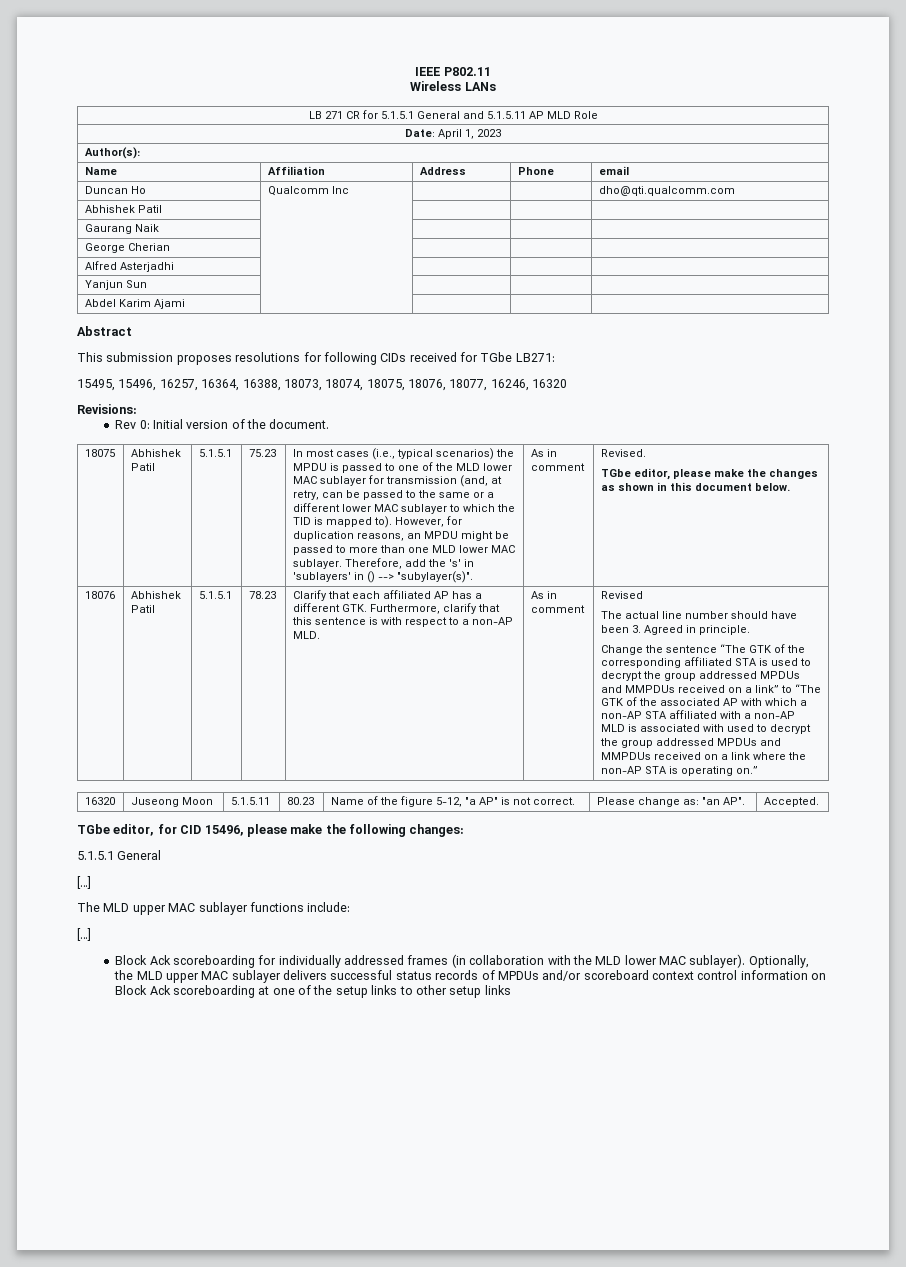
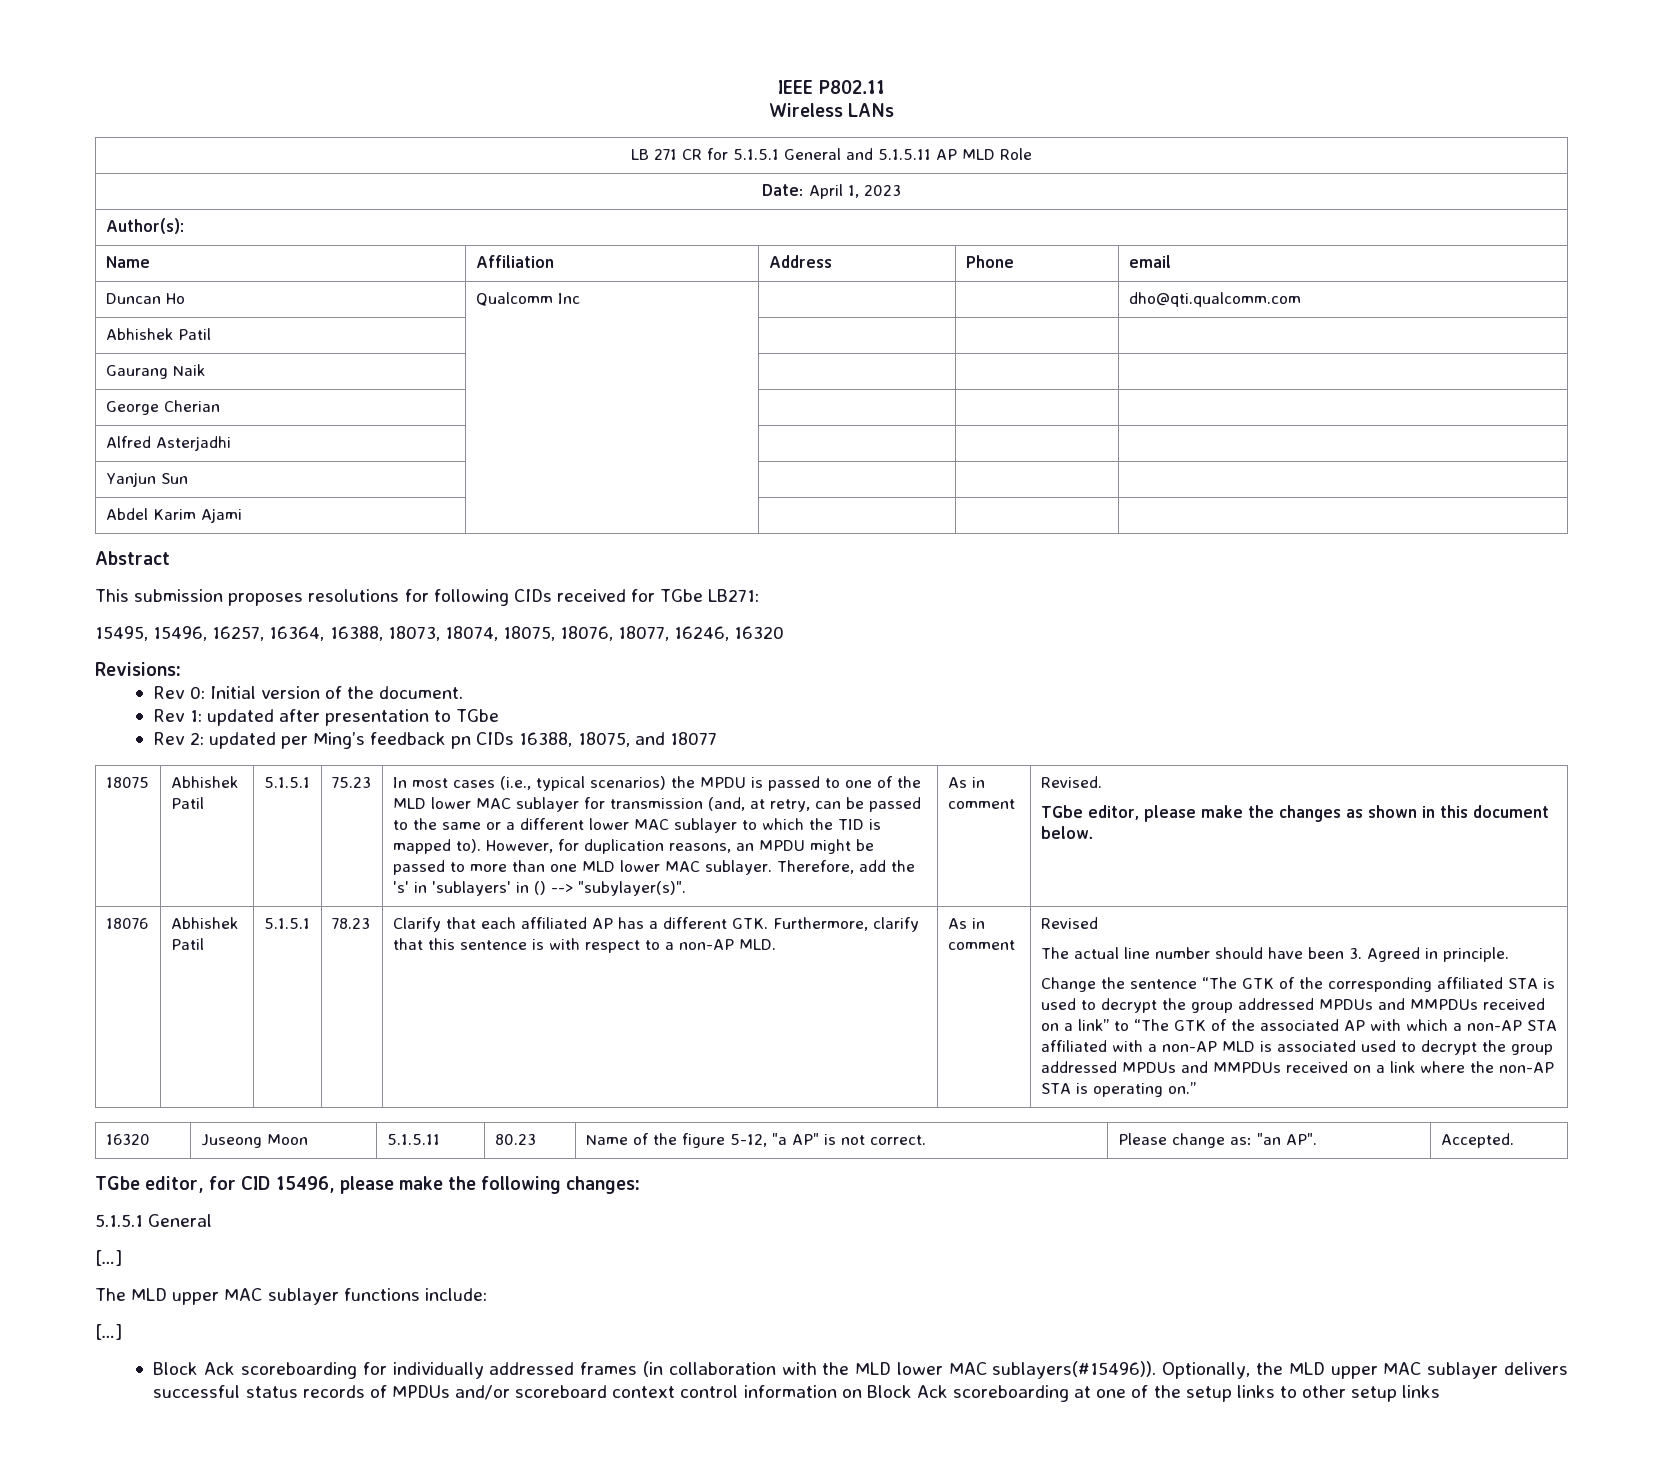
+ Rev 1: updated after presentation to TGbe
+ Rev 2: updated per Ming’s feedback pn CIDs 16388, 18075, and 18077
- Change the sentence “The GTK of the corresponding affiliated STA is used to decrypt the group addressed MPDUs and MMPDUs received on a link” to “The GTK of the associated AP with which a non-AP STA affiliated with a non-AP MLD is associated with used to decrypt the group addressed MPDUs and MMPDUs received on a link where the non-AP STA is operating on.”
+ Change the sentence “The GTK of the corresponding affiliated STA is used to decrypt the group addressed MPDUs and MMPDUs received on a link” to “The GTK of the associated AP with which a non-AP STA affiliated with a non-AP MLD is associated used to decrypt the group addressed MPDUs and MMPDUs received on a link where the non-AP STA is operating on.”
- Block Ack scoreboarding for individually addressed frames (in collaboration with the MLD lower MAC sublayer).
+ Block Ack scoreboarding for individually addressed frames (in collaboration with the MLD lower MAC sublayers(#15496)).

